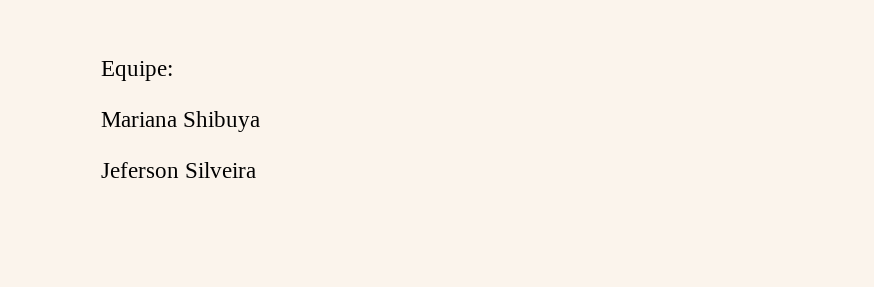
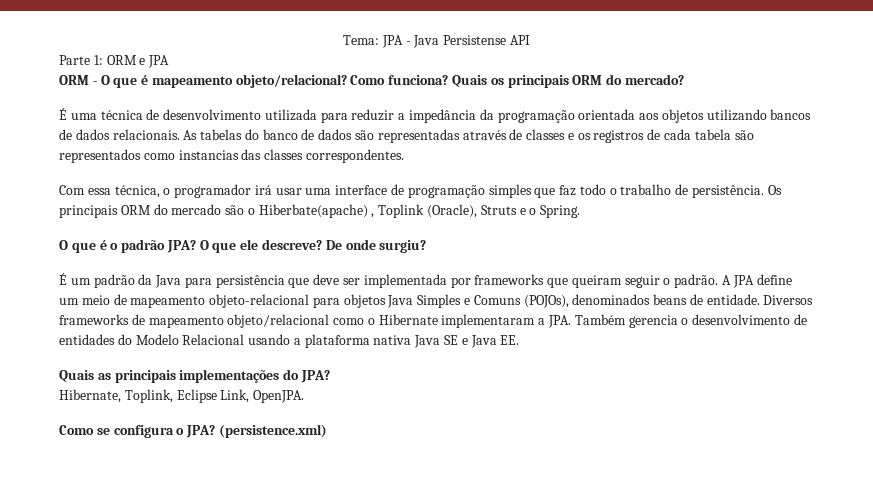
- Equipe:
- Mariana Shibuya
- Jeferson Silveira
+ Tema: JPA - Java Persistense API
+ Parte 1: ORM e JPA
+ ORM - O que é mapeamento objeto/relacional? Como funciona? Quais os principais ORM do mercado?
+ É uma técnica de desenvolvimento utilizada para reduzir a impedância da programação orientada aos objetos utilizando bancos de dados relacionais. As tabelas do banco de dados são representadas através de classes e os registros de cada tabela são representados como instancias das classes correspondentes.
+ Com essa técnica, o programador irá usar uma interface de programação simples que faz todo o trabalho de persistência. Os principais ORM do mercado são o Hiberbate(apache) , Toplink (Oracle), Struts e o Spring.
+ O que é o padrão JPA? O que ele descreve? De onde surgiu?
+ É um padrão da Java para persistência que deve ser implementada por frameworks que queiram seguir o padrão. A JPA define um meio de mapeamento objeto-relacional para objetos Java Simples e Comuns (POJOs), denominados beans de entidade. Diversos frameworks de mapeamento objeto/relacional como o Hibernate implementaram a JPA. Também gerencia o desenvolvimento de entidades do Modelo Relacional usando a plataforma nativa Java SE e Java EE.
+ Quais as principais implementações do JPA?
+ Hibernate, Toplink, Eclipse Link, OpenJPA.
+ Como se configura o JPA? (persistence.xml)

